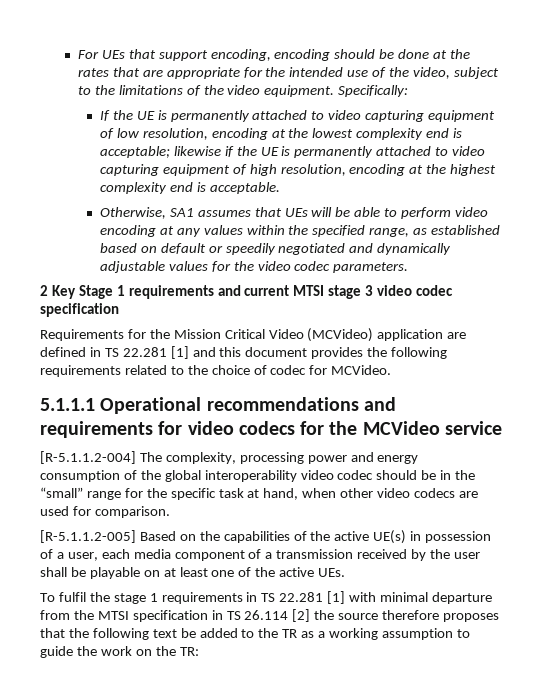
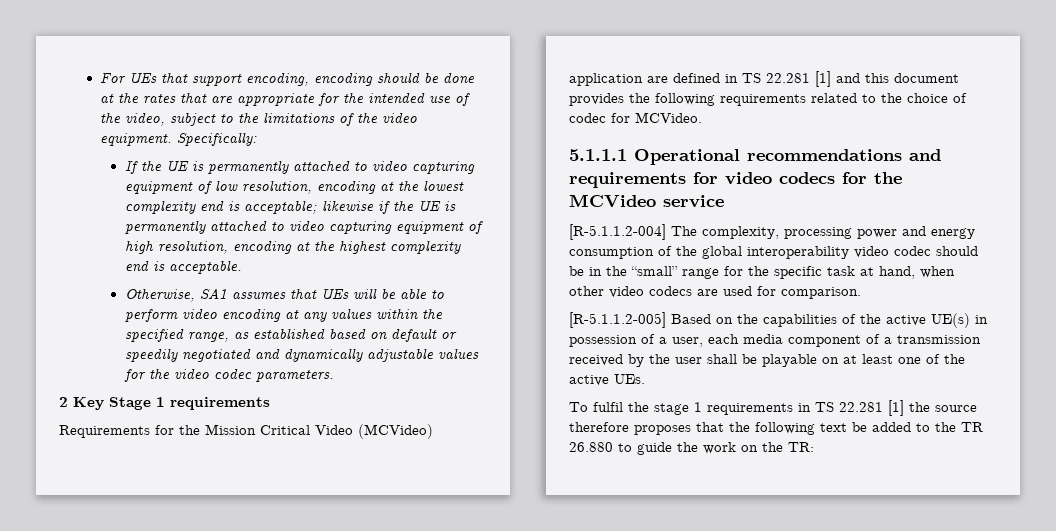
- 2 Key Stage 1 requirements and current MTSI stage 3 video codec specification
+ 2 Key Stage 1 requirements
- To fulfil the stage 1 requirements in TS 22.281 [1] with minimal departure from the MTSI specification in TS 26.114 [2] the source therefore proposes that the following text be added to the TR as a working assumption to guide the work on the TR:
+ To fulfil the stage 1 requirements in TS 22.281 [1] the source therefore proposes that the following text be added to the TR 26.880 to guide the work on the TR:

